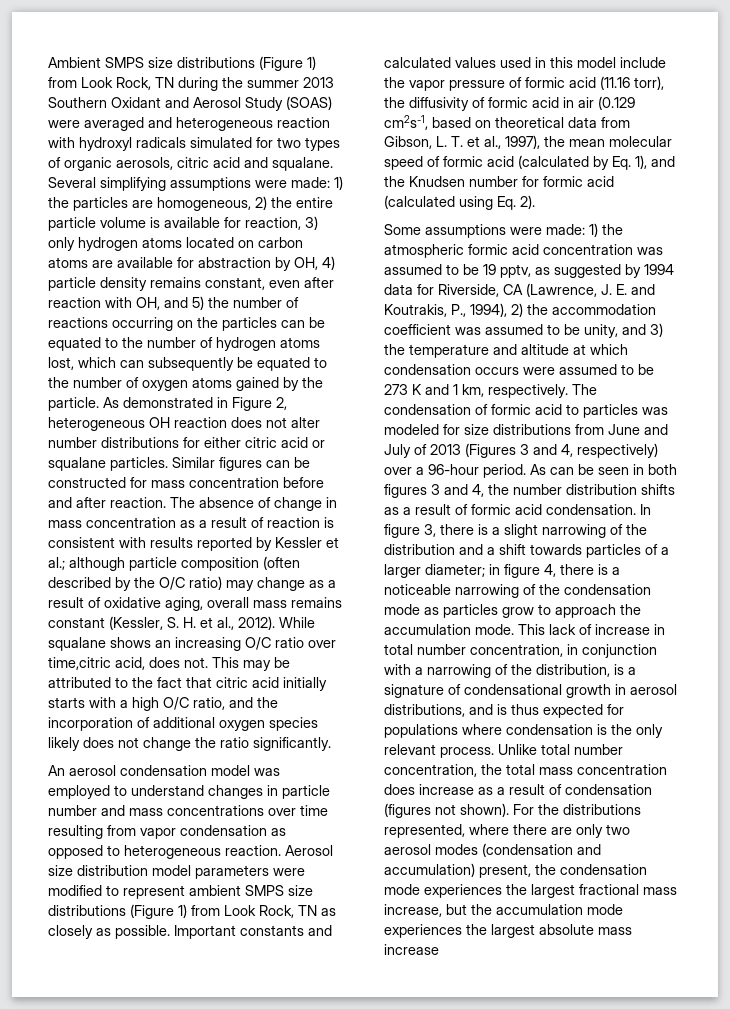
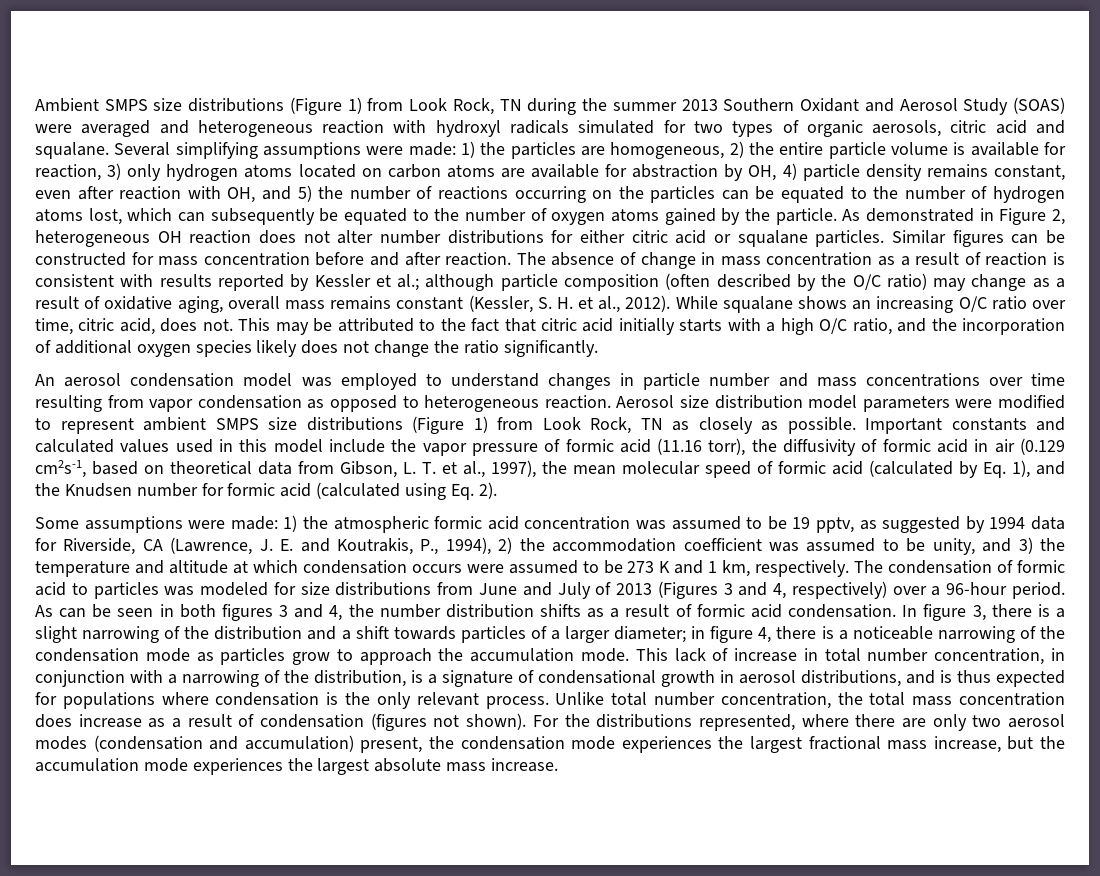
- While squalane shows an increasing O/C ratio over time,citric acid, does not.
+ While squalane shows an increasing O/C ratio over time, citric acid, does not.
- For the distributions represented, where there are only two aerosol modes (condensation and accumulation) present, the condensation mode experiences the largest fractional mass increase, but the accumulation mode experiences the largest absolute mass increase
+ For the distributions represented, where there are only two aerosol modes (condensation and accumulation) present, the condensation mode experiences the largest fractional mass increase, but the accumulation mode experiences the largest absolute mass increase.

